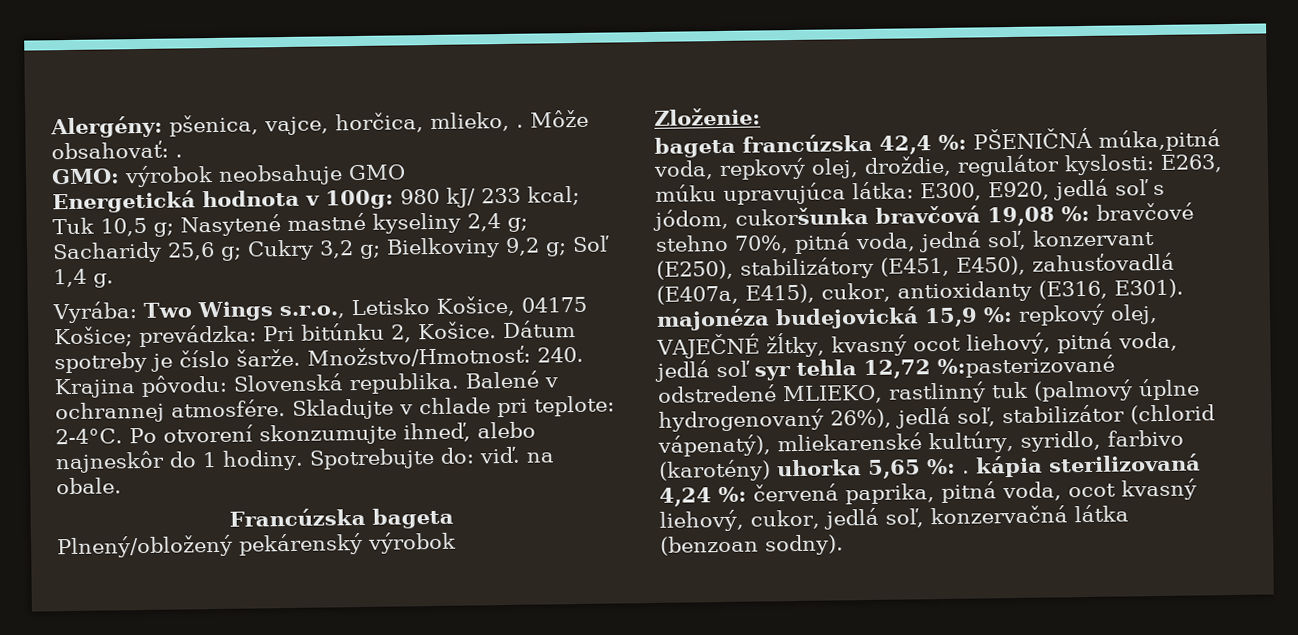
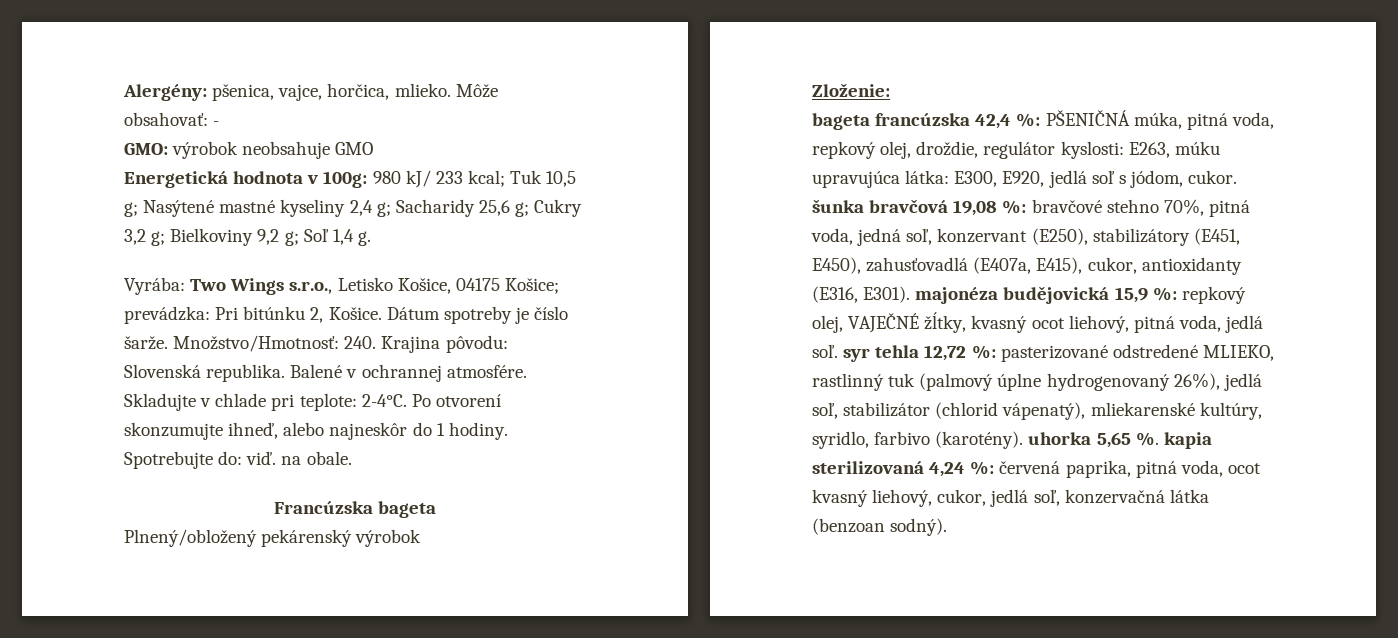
- Alergény: pšenica, vajce, horčica, mlieko, .
+ Alergény: pšenica, vajce, horčica, mlieko.
- Môže obsahovať: .
+ Môže obsahovať: -
- Energetická hodnota v 100g: 980 kJ/ 233 kcal; Tuk 10,5 g; Nasytené mastné kyseliny 2,4 g; Sacharidy 25,6 g; Cukry 3,2 g; Bielkoviny 9,2 g; Soľ 1,4 g.
+ Energetická hodnota v 100g: 980 kJ/ 233 kcal; Tuk 10,5 g; Nasýtené mastné kyseliny 2,4 g; Sacharidy 25,6 g; Cukry 3,2 g; Bielkoviny 9,2 g; Soľ 1,4 g.
- PŠENIČNÁ múka,pitná voda, repkový olej, droždie, regulátor kyslosti:
+ PŠENIČNÁ múka, pitná voda, repkový olej, droždie, regulátor kyslosti:
- E300, E920, jedlá soľ s jódom, cukoršunka bravčová 19,08 %:
+ E300, E920, jedlá soľ s jódom, cukor. šunka bravčová 19,08 %:
- bravčové stehno 70%, pitná voda, jedná soľ, konzervant (E250), stabilizátory (E451, E450), zahusťovadlá (E407a, E415), cukor, antioxidanty (E316, E301). majonéza budejovická 15,9 %:
+ bravčové stehno 70%, pitná voda, jedná soľ, konzervant (E250), stabilizátory (E451, E450), zahusťovadlá (E407a, E415), cukor, antioxidanty (E316, E301). majonéza budějovická 15,9 %:
- repkový olej, VAJEČNÉ žĺtky, kvasný ocot liehový, pitná voda, jedlá soľ syr tehla 12,72 %:pasterizované odstredené MLIEKO, rastlinný tuk (palmový úplne hydrogenovaný 26%), jedlá soľ, stabilizátor (chlorid vápenatý), mliekarenské kultúry, syridlo, farbivo (karotény) uhorka 5,65 %: . kápia sterilizovaná 4,24 %:
+ repkový olej, VAJEČNÉ žĺtky, kvasný ocot liehový, pitná voda, jedlá soľ. syr tehla 12,72 %: pasterizované odstredené MLIEKO, rastlinný tuk (palmový úplne hydrogenovaný 26%), jedlá soľ, stabilizátor (chlorid vápenatý), mliekarenské kultúry, syridlo, farbivo (karotény). uhorka 5,65 %. kapia sterilizovaná 4,24 %:
- červená paprika, pitná voda, ocot kvasný liehový, cukor, jedlá soľ, konzervačná látka (benzoan sodny).
+ červená paprika, pitná voda, ocot kvasný liehový, cukor, jedlá soľ, konzervačná látka (benzoan sodný).

